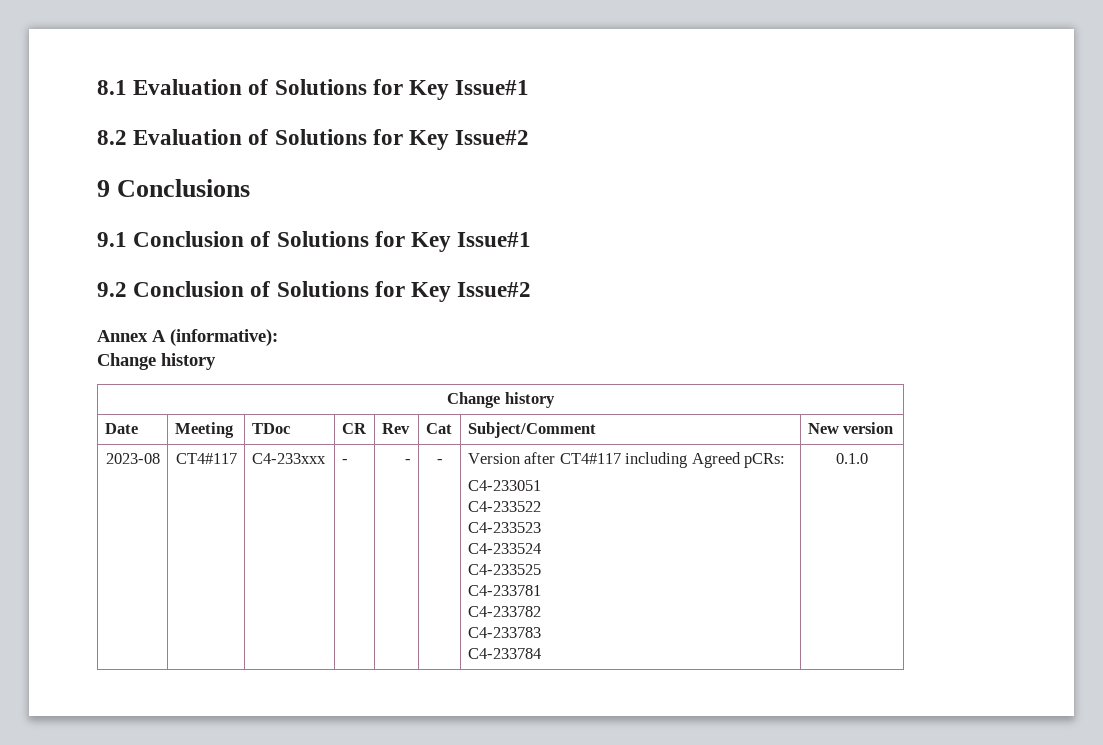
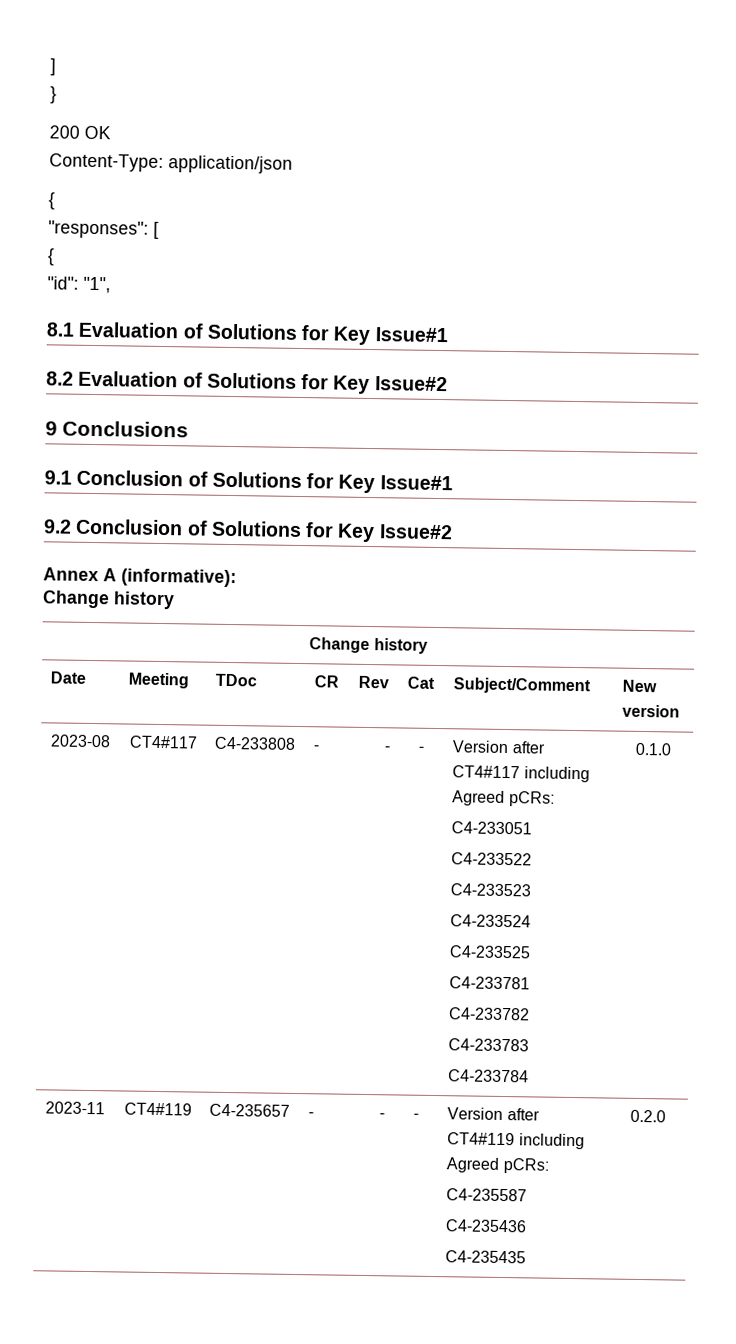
+ ]
+ }
+ 200 OK
+ Content-Type: application/json
+ {
+ "responses": [
+ {
+ "id": "1",
- 2023-08 | CT4#117 | C4-233xxx | - | - | - | Version after CT4#117 including Agreed pCRs:
+ 2023-08 | CT4#117 | C4-233808 | - | - | - | Version after CT4#117 including Agreed pCRs:
+ 2023-11 | CT4#119 | C4-235657 | - | - | - | Version after CT4#119 including Agreed pCRs:
+ C4-235587
+ C4-235436
+ C4-235435 | 0.2.0

